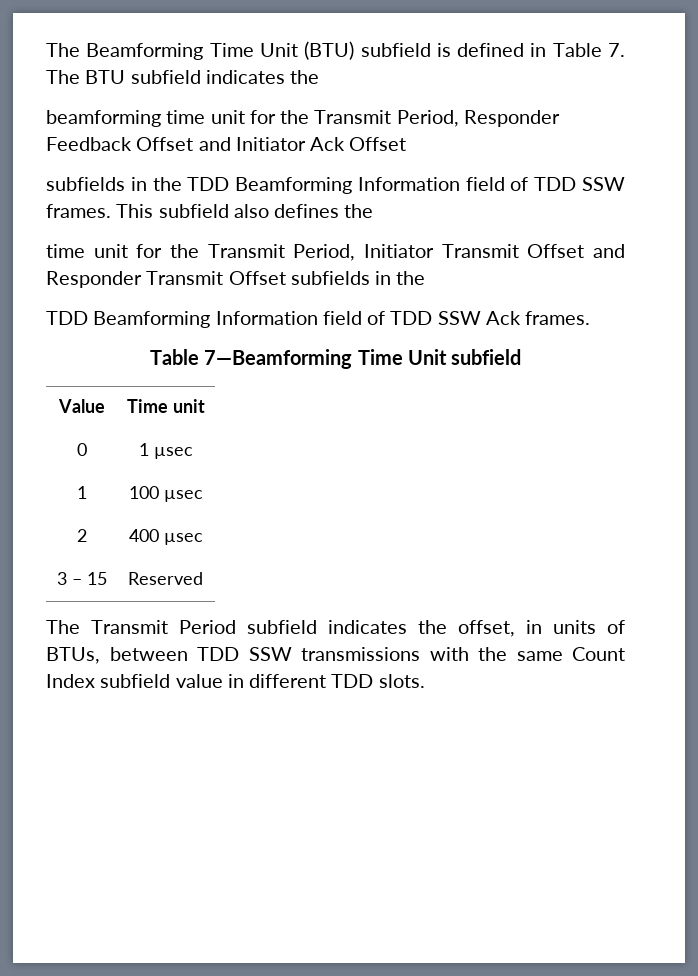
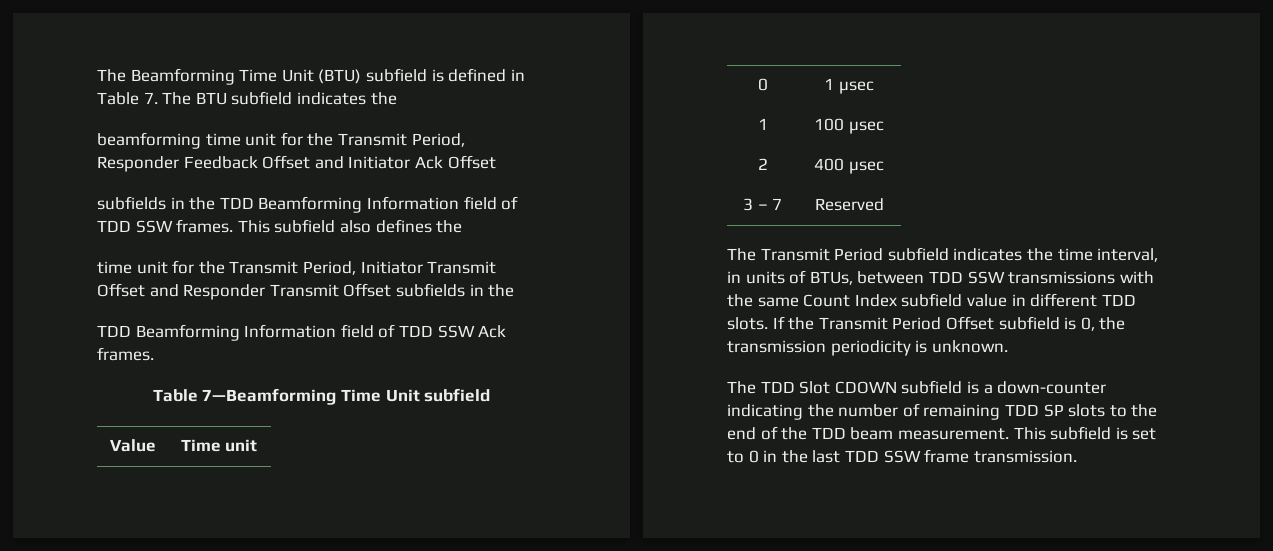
- 3 – 15 | Reserved
+ 3 – 7 | Reserved
- The Transmit Period subfield indicates the offset, in units of BTUs, between TDD SSW transmissions with the same Count Index subfield value in different TDD slots.
+ The Transmit Period subfield indicates the time interval, in units of BTUs, between TDD SSW transmissions with the same Count Index subfield value in different TDD slots.
+ If the Transmit Period Offset subfield is 0, the transmission periodicity is unknown.
+ The TDD Slot CDOWN subfield is a down-counter indicating the number of remaining TDD SP slots to the end of the TDD beam measurement. This subfield is set to 0 in the last TDD SSW frame transmission.

